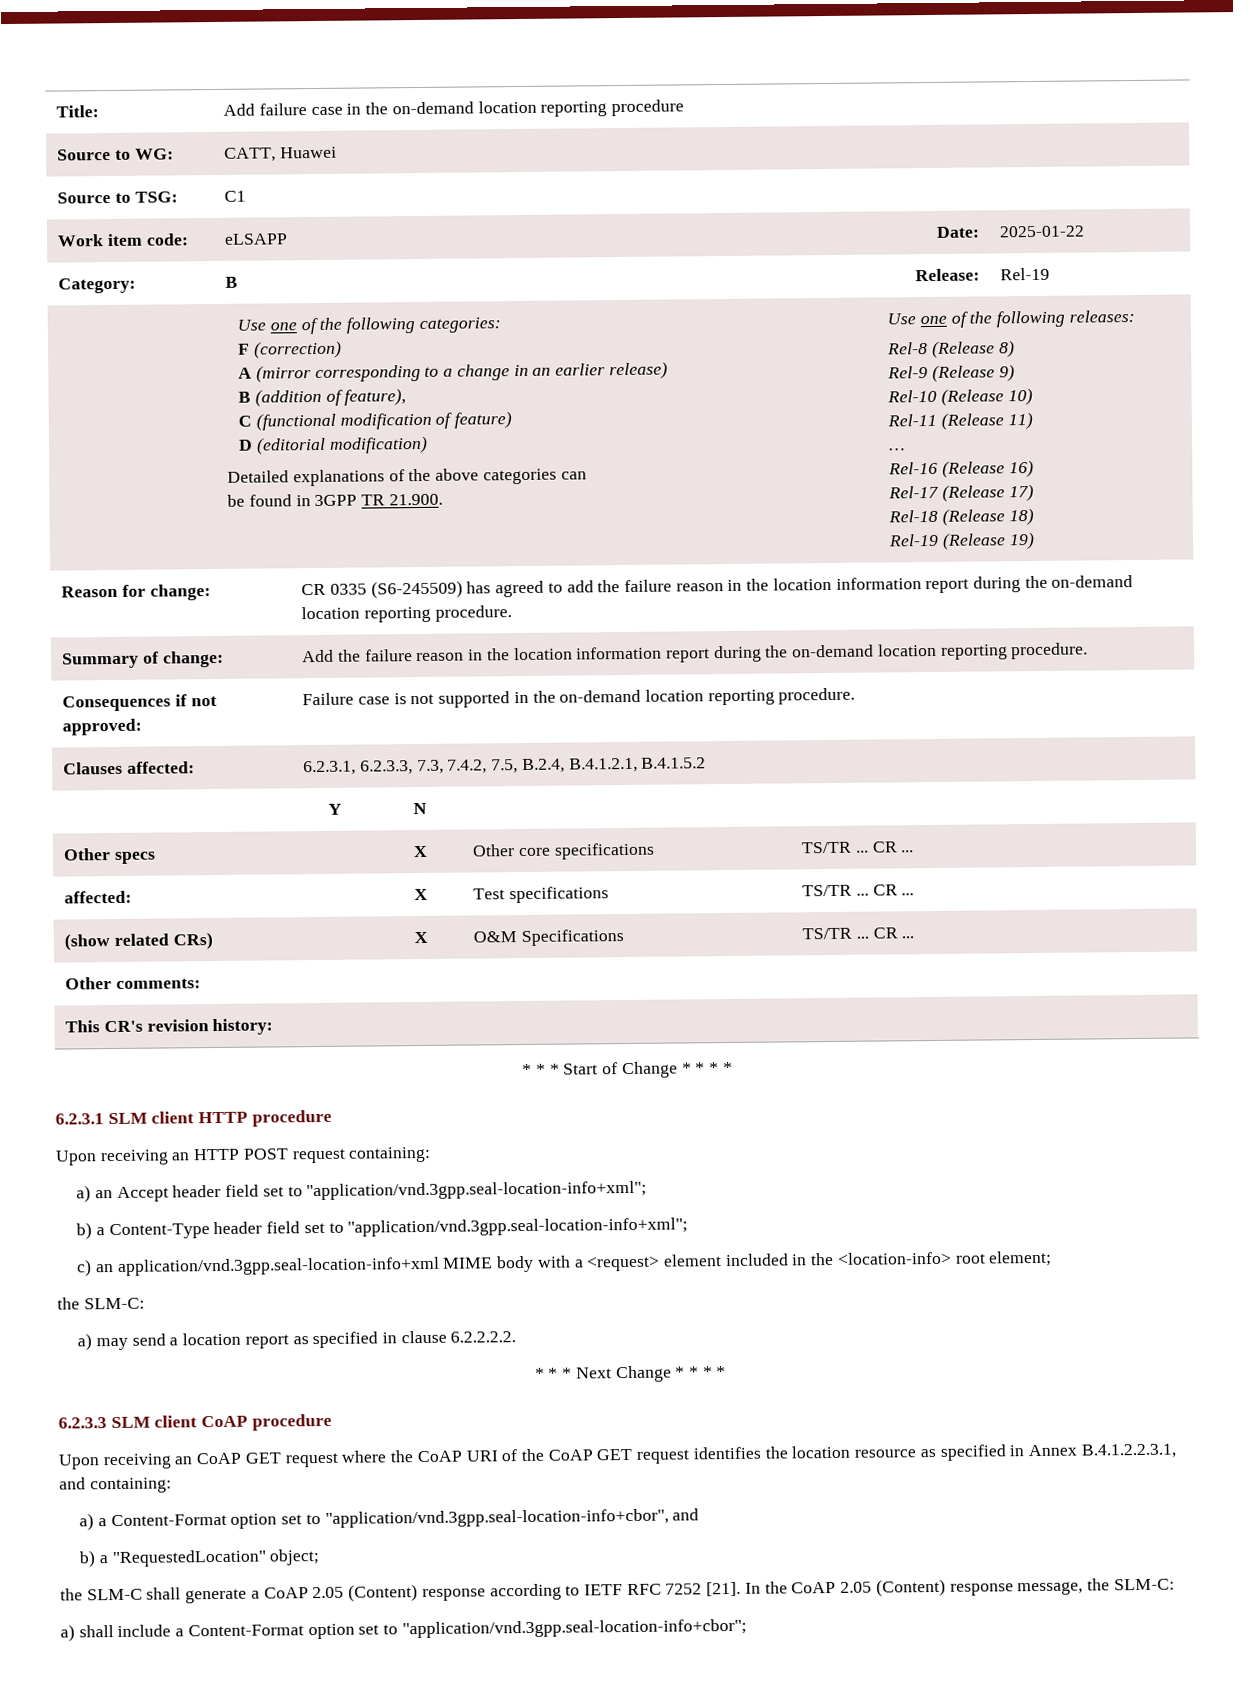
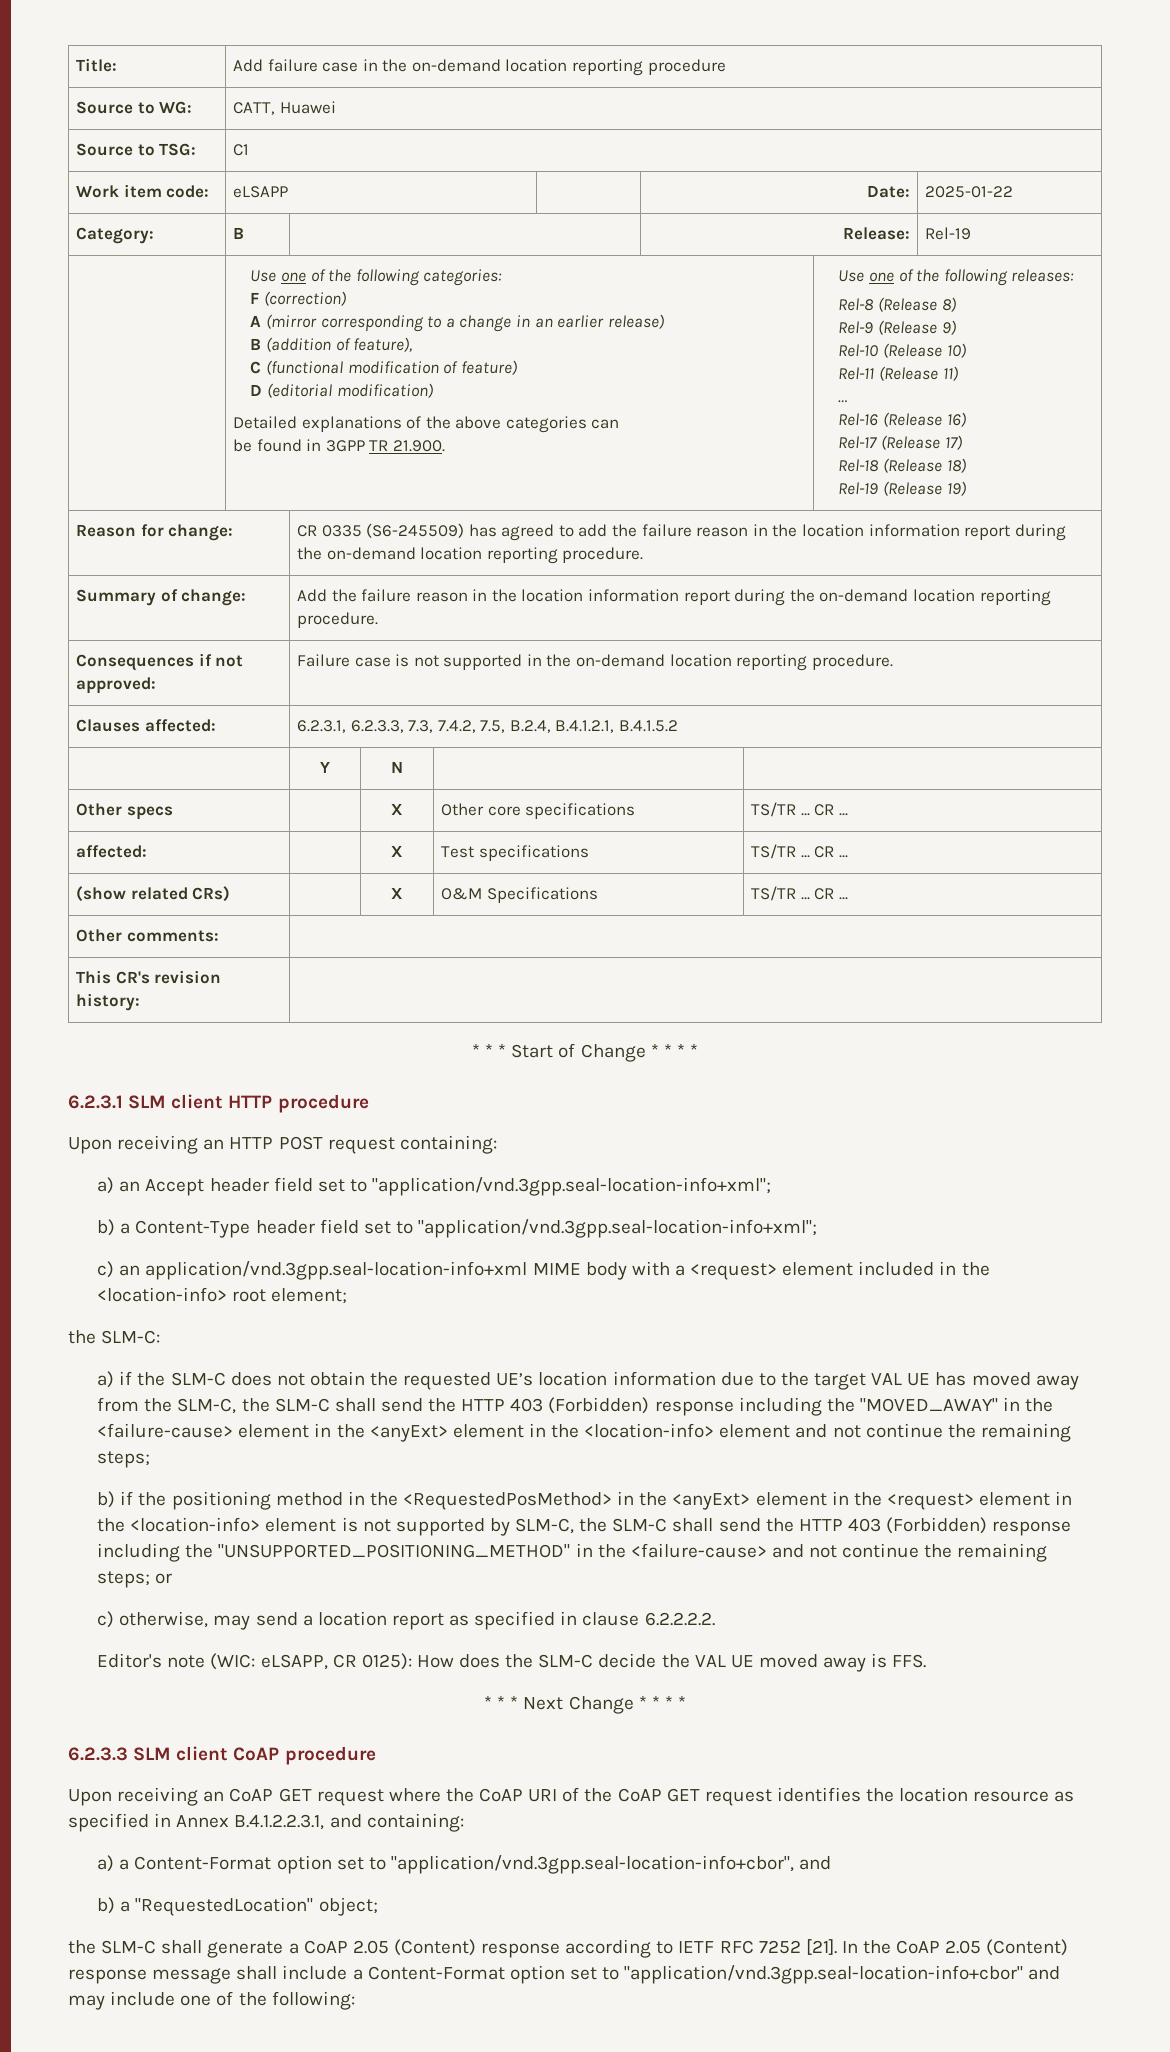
- a) may send a location report as specified in clause 6.2.2.2.2.
+ a) if the SLM-C does not obtain the requested UE’s location information due to the target VAL UE has moved away from the SLM-C, the SLM-C shall send the HTTP 403 (Forbidden) response including the "MOVED_AWAY" in the <failure-cause> element in the <anyExt> element in the <location-info> element and not continue the remaining steps;
+ b) if the positioning method in the <RequestedPosMethod> in the <anyExt> element in the <request> element in the <location-info> element is not supported by SLM-C, the SLM-C shall send the HTTP 403 (Forbidden) response including the "UNSUPPORTED_POSITIONING_METHOD" in the <failure-cause> and not continue the remaining steps; or
+ c) otherwise, may send a location report as specified in clause 6.2.2.2.2.
+ Editor's note (WIC: eLSAPP, CR 0125): How does the SLM-C decide the VAL UE moved away is FFS.
- In the CoAP 2.05 (Content) response message, the SLM-C:
- a) shall include a Content-Format option set to "application/vnd.3gpp.seal-location-info+cbor";
+ In the CoAP 2.05 (Content) response message shall include a Content-Format option set to "application/vnd.3gpp.seal-location-info+cbor" and may include one of the following:

